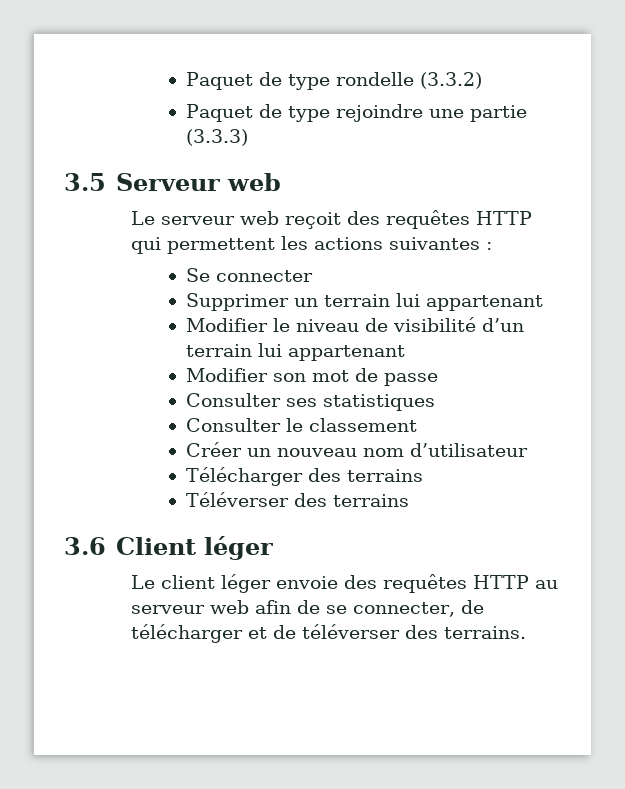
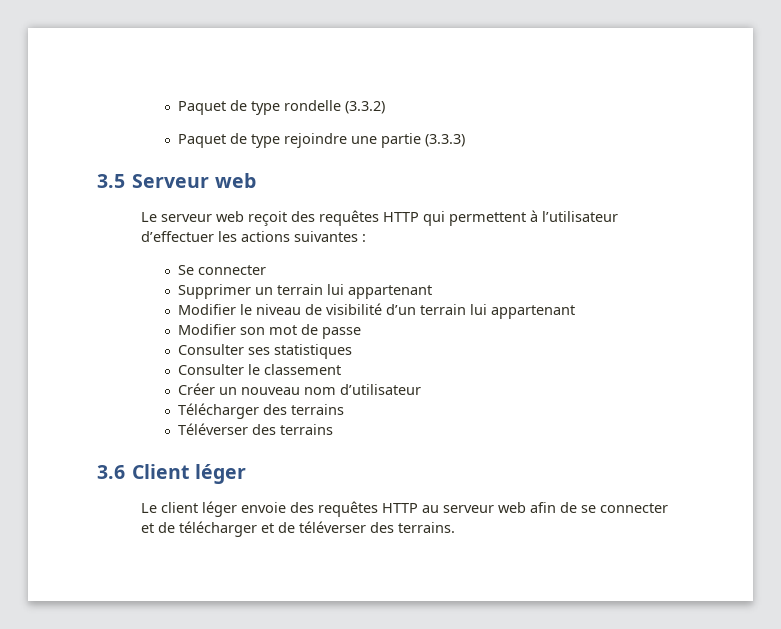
- Le serveur web reçoit des requêtes HTTP qui permettent les actions suivantes :
+ Le serveur web reçoit des requêtes HTTP qui permettent à l’utilisateur d’effectuer les actions suivantes :
- Le client léger envoie des requêtes HTTP au serveur web afin de se connecter, de télécharger et de téléverser des terrains.
+ Le client léger envoie des requêtes HTTP au serveur web afin de se connecter et de télécharger et de téléverser des terrains.

